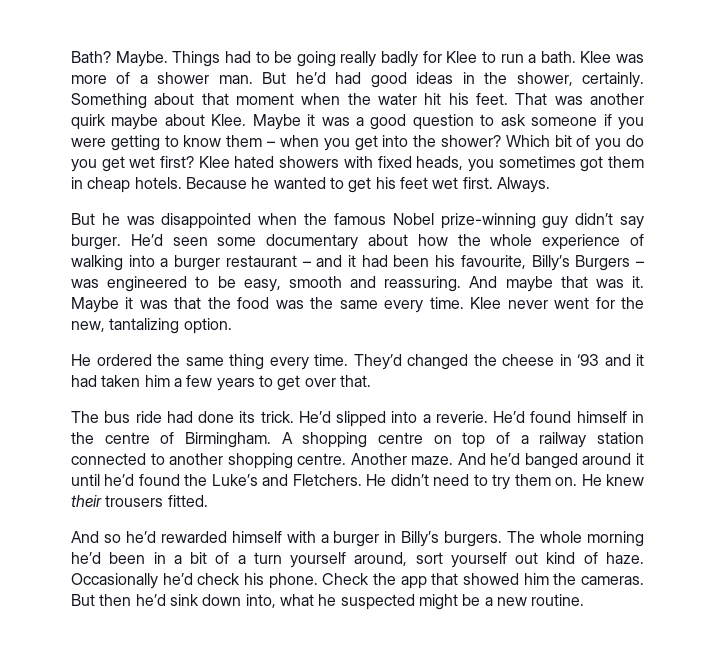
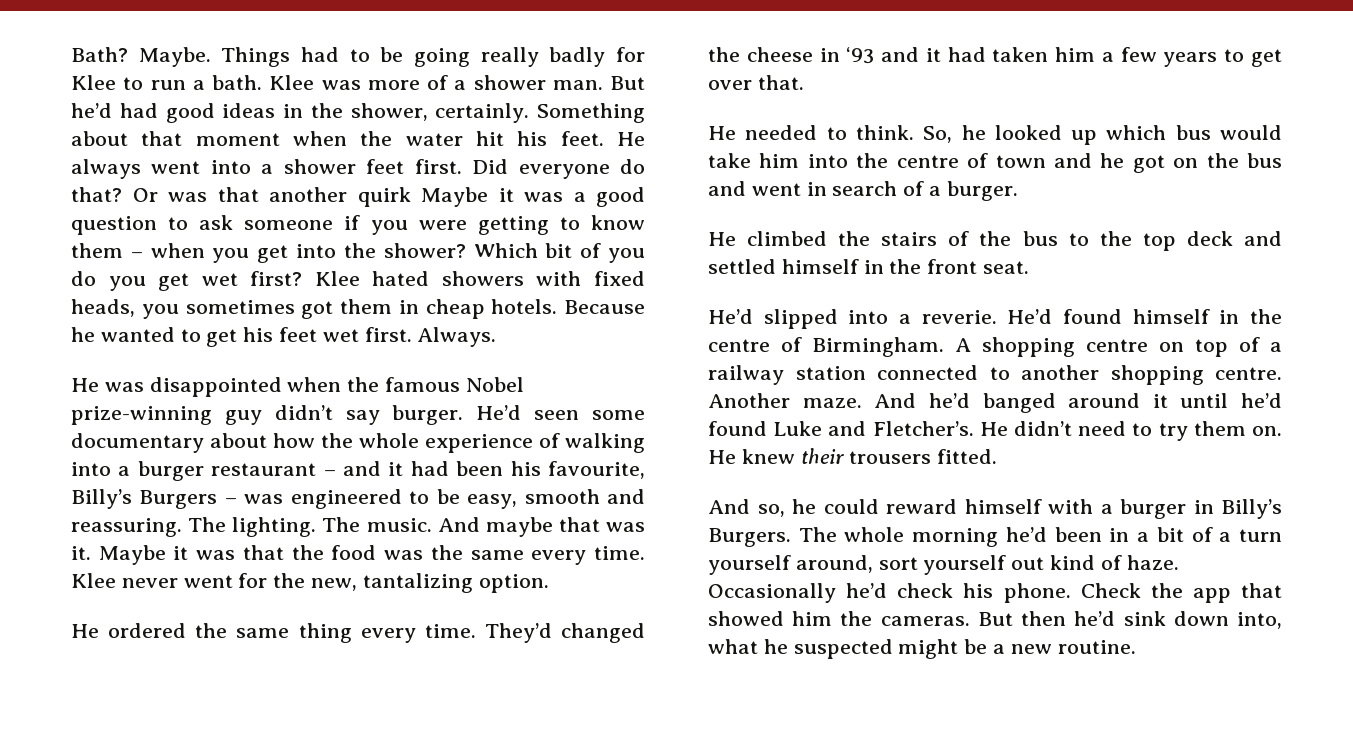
- That was another quirk maybe about Klee. Maybe it was a good question to ask someone if you were getting to know them – when you get into the shower?
+ He always went into a shower feet first. Did everyone do that? Or was that another quirk Maybe it was a good question to ask someone if you were getting to know them – when you get into the shower?
- But he was disappointed when the famous Nobel prize-winning guy didn’t say burger.
+ He was disappointed when the famous Nobel prize-winning guy didn’t say burger.
+ The lighting. The music.
- The bus ride had done its trick. He’d slipped into a reverie.
+ He needed to think. So, he looked up which bus would take him into the centre of town and he got on the bus and went in search of a burger.
+ He climbed the stairs of the bus to the top deck and settled himself in the front seat.
+ He’d slipped into a reverie.
- And he’d banged around it until he’d found the Luke’s and Fletchers.
+ And he’d banged around it until he’d found Luke and Fletcher’s.
- And so he’d rewarded himself with a burger in Billy’s burgers.
+ And so, he could reward himself with a burger in Billy’s Burgers.

